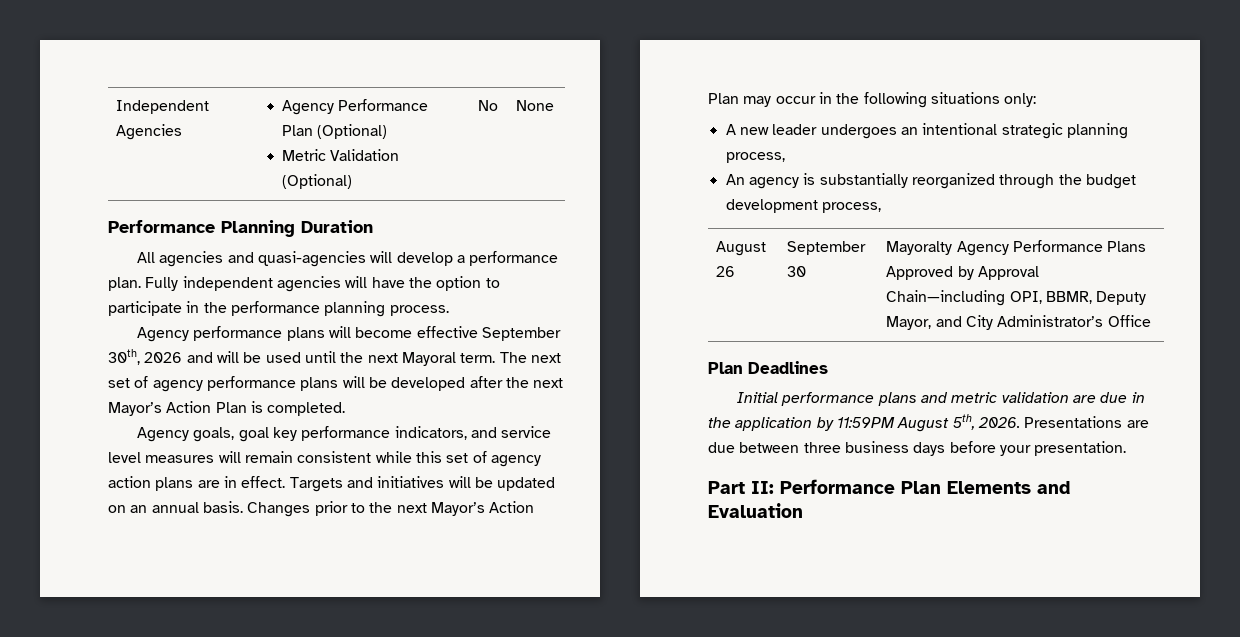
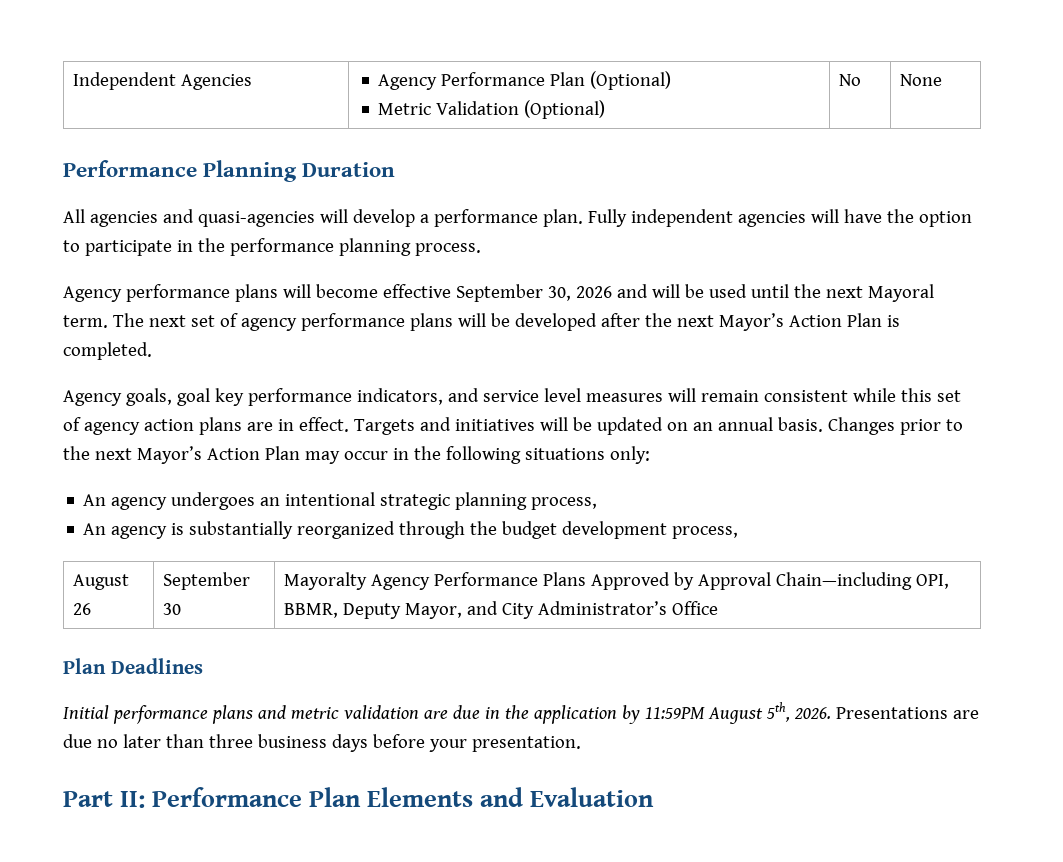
- Agency performance plans will become effective September 30th, 2026 and will be used until the next Mayoral term.
+ Agency performance plans will become effective September 30, 2026 and will be used until the next Mayoral term.
- A new leader undergoes an intentional strategic planning process,
+ An agency undergoes an intentional strategic planning process,
- Presentations are due between three business days before your presentation.
+ Presentations are due no later than three business days before your presentation.

